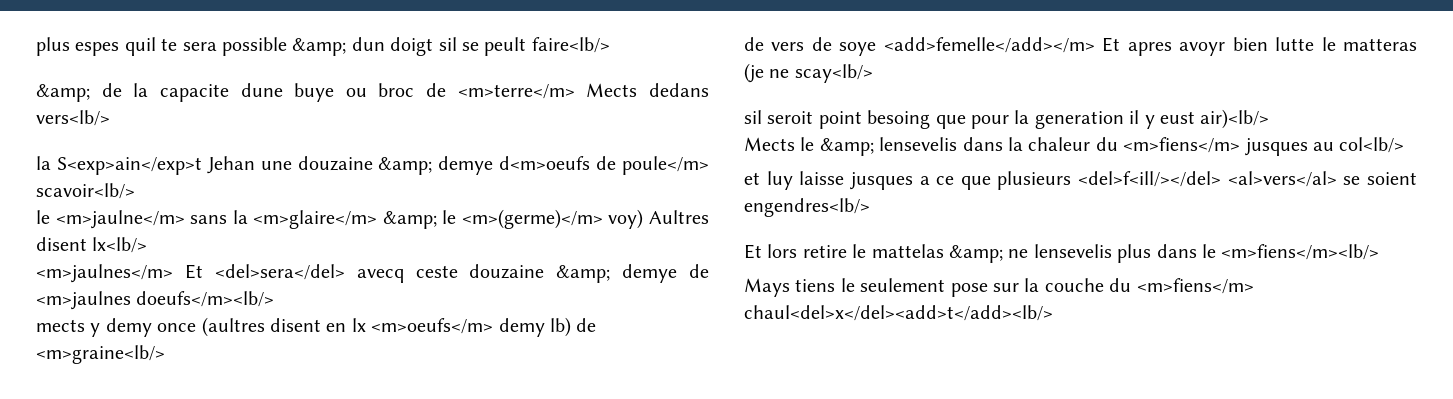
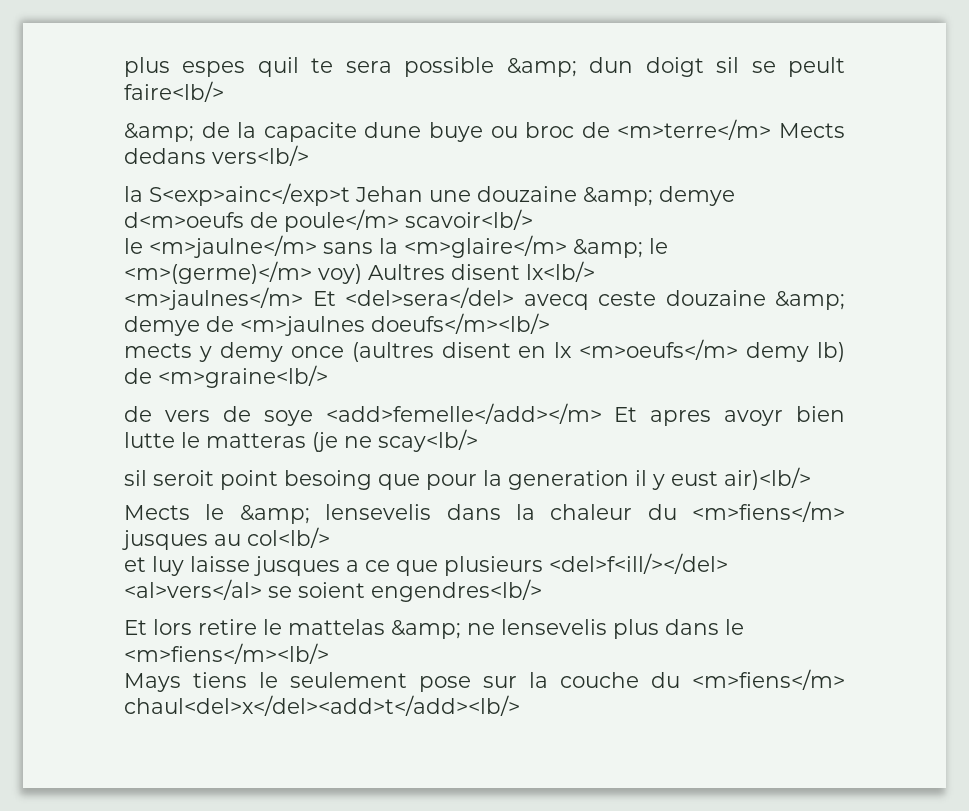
- la S<exp>ain</exp>t Jehan une douzaine &amp; demye d<m>oeufs de poule</m> scavoir<lb/>
+ la S<exp>ainc</exp>t Jehan une douzaine &amp; demye d<m>oeufs de poule</m> scavoir<lb/>

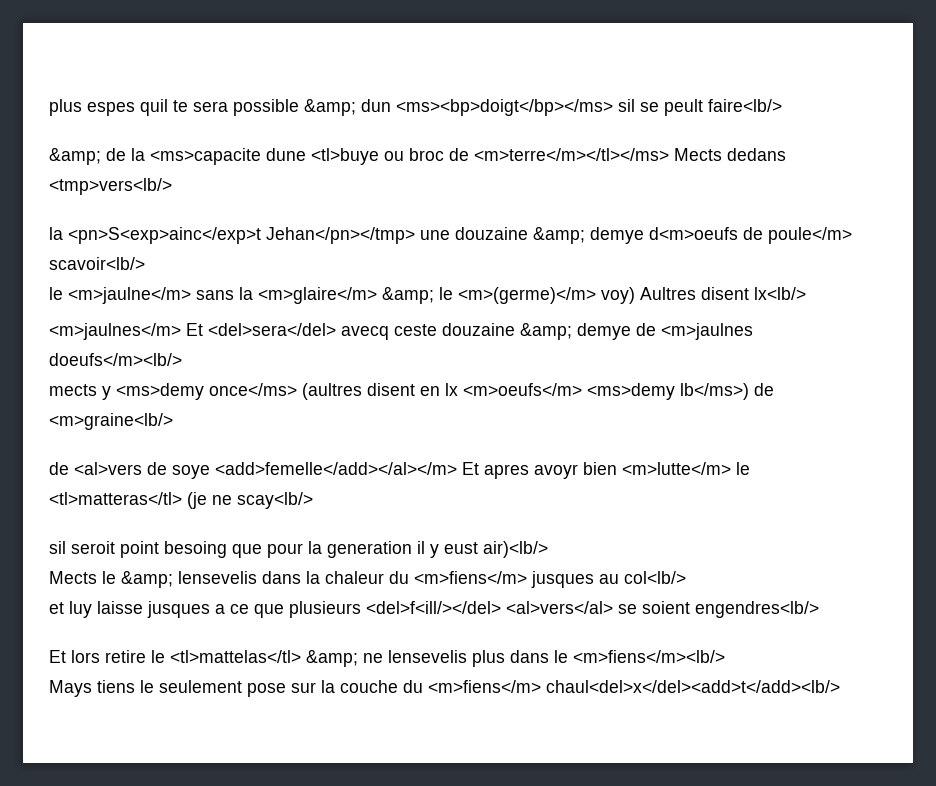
- plus espes quil te sera possible &amp; dun doigt sil se peult faire<lb/>
+ plus espes quil te sera possible &amp; dun <ms><bp>doigt</bp></ms> sil se peult faire<lb/>
- &amp; de la capacite dune buye ou broc de <m>terre</m> Mects dedans vers<lb/>
- la S<exp>ainc</exp>t Jehan une douzaine &amp; demye d<m>oeufs de poule</m> scavoir<lb/>
+ &amp; de la <ms>capacite dune <tl>buye ou broc de <m>terre</m></tl></ms> Mects dedans <tmp>vers<lb/>
+ la <pn>S<exp>ainc</exp>t Jehan</pn></tmp> une douzaine &amp; demye d<m>oeufs de poule</m> scavoir<lb/>
- mects y demy once (aultres disent en lx <m>oeufs</m> demy lb) de <m>graine<lb/>
+ mects y <ms>demy once</ms> (aultres disent en lx <m>oeufs</m> <ms>demy lb</ms>) de <m>graine<lb/>
- de vers de soye <add>femelle</add></m> Et apres avoyr bien lutte le matteras (je ne scay<lb/>
+ de <al>vers de soye <add>femelle</add></al></m> Et apres avoyr bien <m>lutte</m> le <tl>matteras</tl> (je ne scay<lb/>
- Et lors retire le mattelas &amp; ne lensevelis plus dans le <m>fiens</m><lb/>
+ Et lors retire le <tl>mattelas</tl> &amp; ne lensevelis plus dans le <m>fiens</m><lb/>

